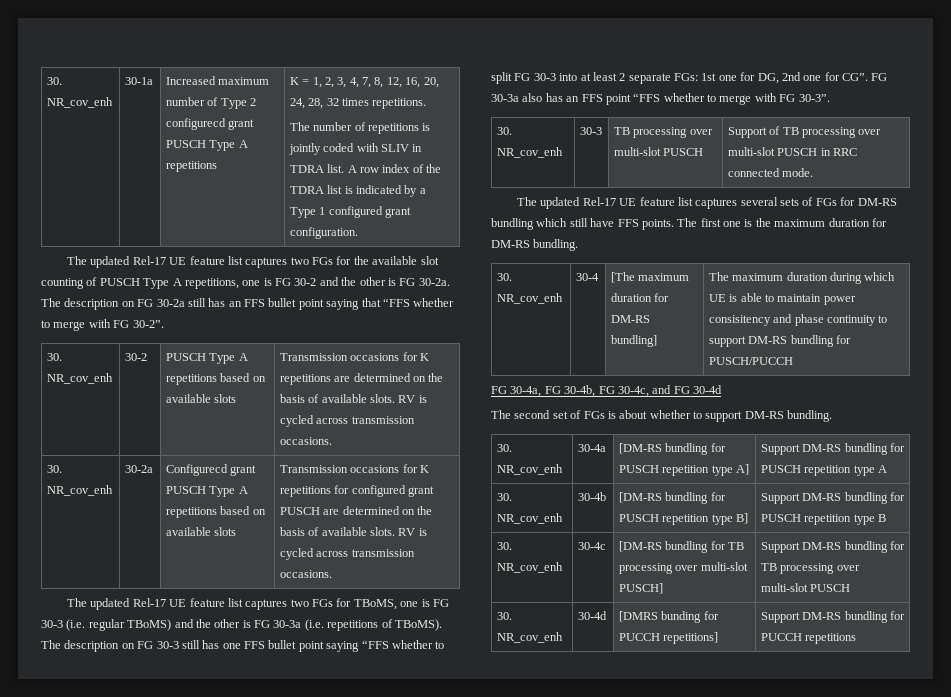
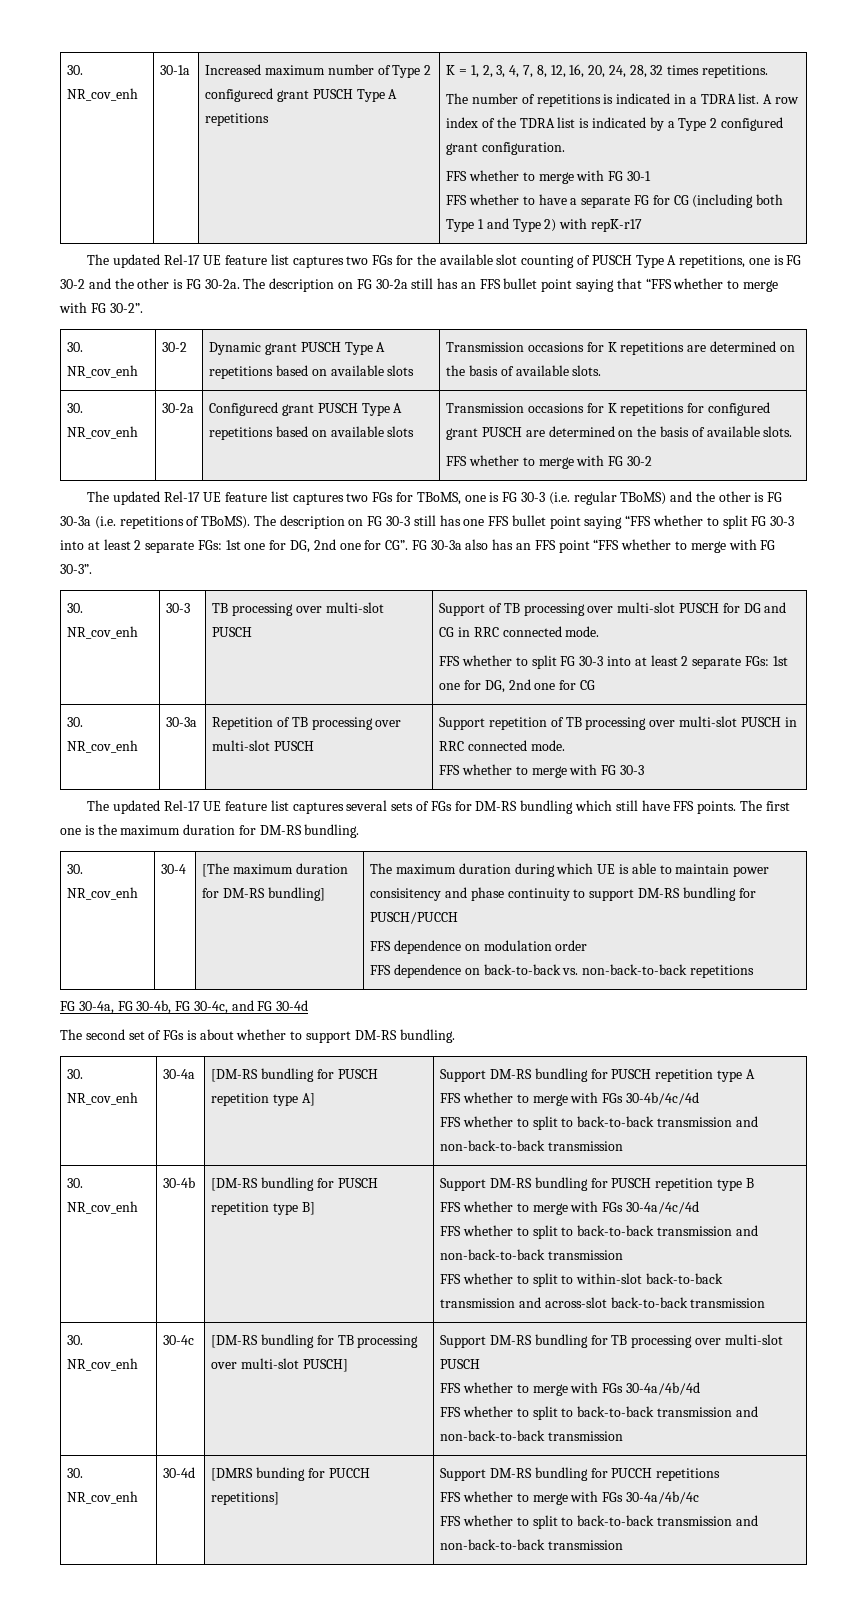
- The number of repetitions is jointly coded with SLIV in TDRA list.
+ The number of repetitions is indicated in a TDRA list.
- A row index of the TDRA list is indicated by a Type 1 configured grant configuration.
+ A row index of the TDRA list is indicated by a Type 2 configured grant configuration.
+ FFS whether to merge with FG 30-1
+ FFS whether to have a separate FG for CG (including both Type 1 and Type 2) with repK-r17
- 30. NR_cov_enh | 30-2 | PUSCH Type A repetitions based on available slots | Transmission occasions for K repetitions are determined on the basis of available slots. RV is cycled across transmission occasions.
+ 30. NR_cov_enh | 30-2 | Dynamic grant PUSCH Type A repetitions based on available slots | Transmission occasions for K repetitions are determined on the basis of available slots.
- 30. NR_cov_enh | 30-2a | Configurecd grant PUSCH Type A repetitions based on available slots | Transmission occasions for K repetitions for configured grant PUSCH are determined on the basis of available slots. RV is cycled across transmission occasions.
+ 30. NR_cov_enh | 30-2a | Configurecd grant PUSCH Type A repetitions based on available slots | Transmission occasions for K repetitions for configured grant PUSCH are determined on the basis of available slots.
+ FFS whether to merge with FG 30-2
- Support of TB processing over multi-slot PUSCH in RRC connected mode.
+ Support of TB processing over multi-slot PUSCH for DG and CG in RRC connected mode.
+ FFS whether to split FG 30-3 into at least 2 separate FGs: 1st one for DG, 2nd one for CG
+ 30. NR_cov_enh | 30-3a | Repetition of TB processing over multi-slot PUSCH | Support repetition of TB processing over multi-slot PUSCH in RRC connected mode.
+ FFS whether to merge with FG 30-3
+ FFS dependence on modulation order
+ FFS dependence on back-to-back vs. non-back-to-back repetitions
  30. NR_cov_enh | 30-4a | [DM-RS bundling for PUSCH repetition type A] | Support DM-RS bundling for PUSCH repetition type A
+ FFS whether to merge with FGs 30-4b/4c/4d
+ FFS whether to split to back-to-back transmission and non-back-to-back transmission
+ FFS whether to merge with FGs 30-4a/4c/4d
+ FFS whether to split to back-to-back transmission and non-back-to-back transmission
+ FFS whether to split to within-slot back-to-back transmission and across-slot back-to-back transmission
  30. NR_cov_enh | 30-4c | [DM-RS bundling for TB processing over multi-slot PUSCH] | Support DM-RS bundling for TB processing over multi-slot PUSCH
+ FFS whether to merge with FGs 30-4a/4b/4d
+ FFS whether to split to back-to-back transmission and non-back-to-back transmission
  30. NR_cov_enh | 30-4d | [DMRS bunding for PUCCH repetitions] | Support DM-RS bundling for PUCCH repetitions
+ FFS whether to merge with FGs 30-4a/4b/4c
+ FFS whether to split to back-to-back transmission and non-back-to-back transmission

